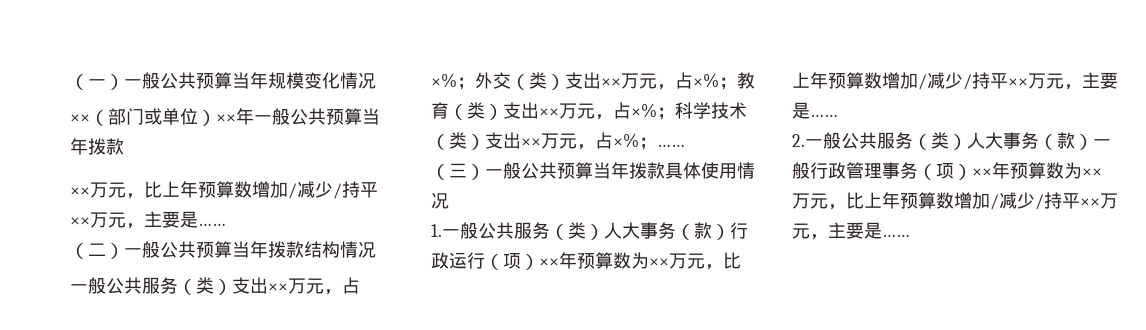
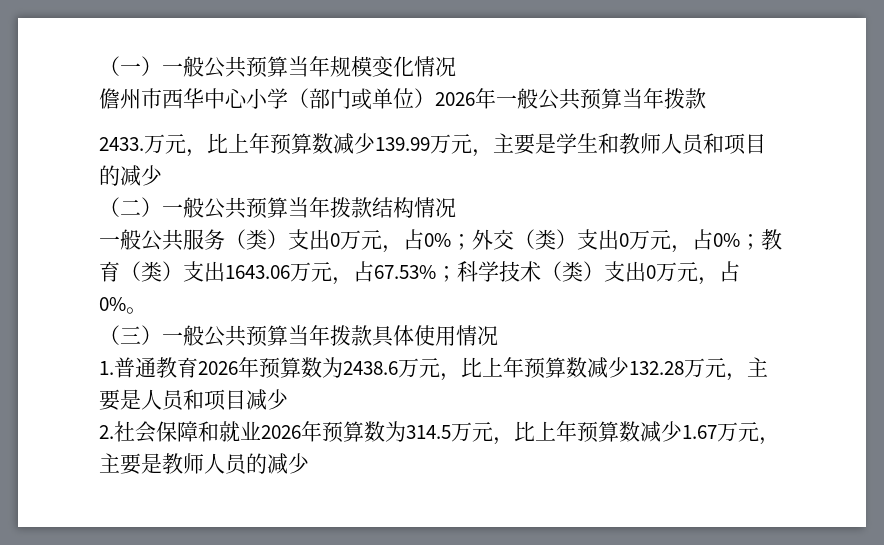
- ××（部门或单位）××年一般公共预算当年拨款
- ××万元，比上年预算数增加/减少/持平××万元，主要是……
+ 儋州市西华中心小学（部门或单位）2026年一般公共预算当年拨款
+ 2433.万元，比上年预算数减少139.99万元，主要是学生和教师人员和项目的减少
- 一般公共服务（类）支出××万元，占×%；外交（类）支出××万元，占×%；教育（类）支出××万元，占×%；科学技术（类）支出××万元，占×%；……
+ 一般公共服务（类）支出0万元，占0%；外交（类）支出0万元，占0%；教育（类）支出1643.06万元，占67.53%；科学技术（类）支出0万元，占0%。
- 1.一般公共服务（类）人大事务（款）行政运行（项）××年预算数为××万元，比上年预算数增加/减少/持平××万元，主要是……
- 2.一般公共服务（类）人大事务（款）一般行政管理事务（项）××年预算数为××万元，比上年预算数增加/减少/持平××万元，主要是……
+ 1.普通教育2026年预算数为2438.6万元，比上年预算数减少132.28万元，主要是人员和项目减少
+ 2.社会保障和就业2026年预算数为314.5万元，比上年预算数减少1.67万元，主要是教师人员的减少

